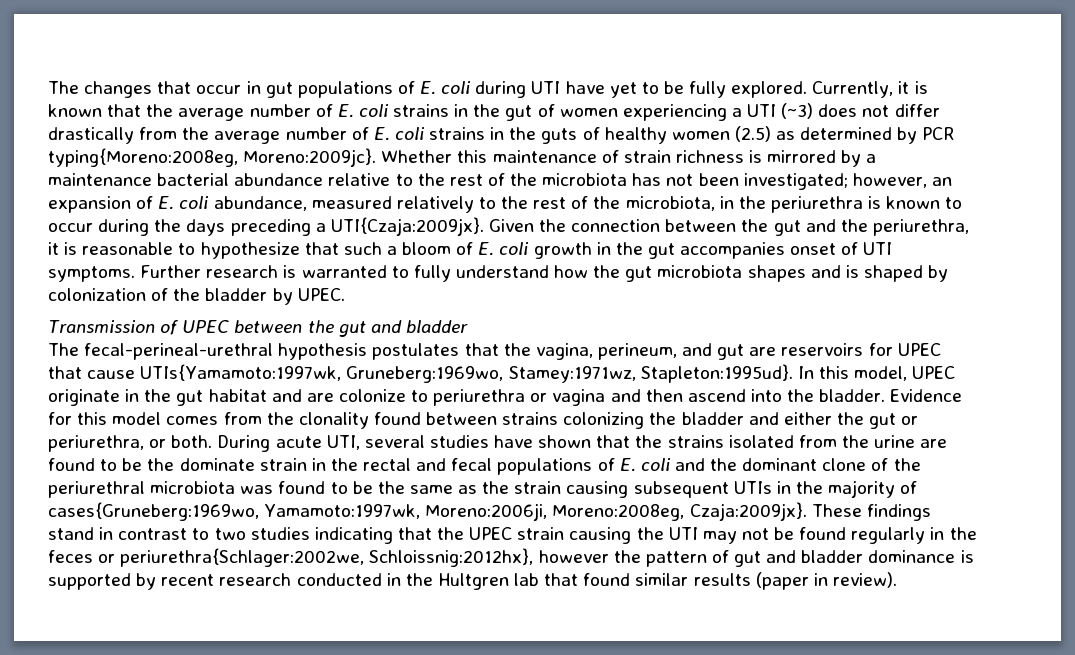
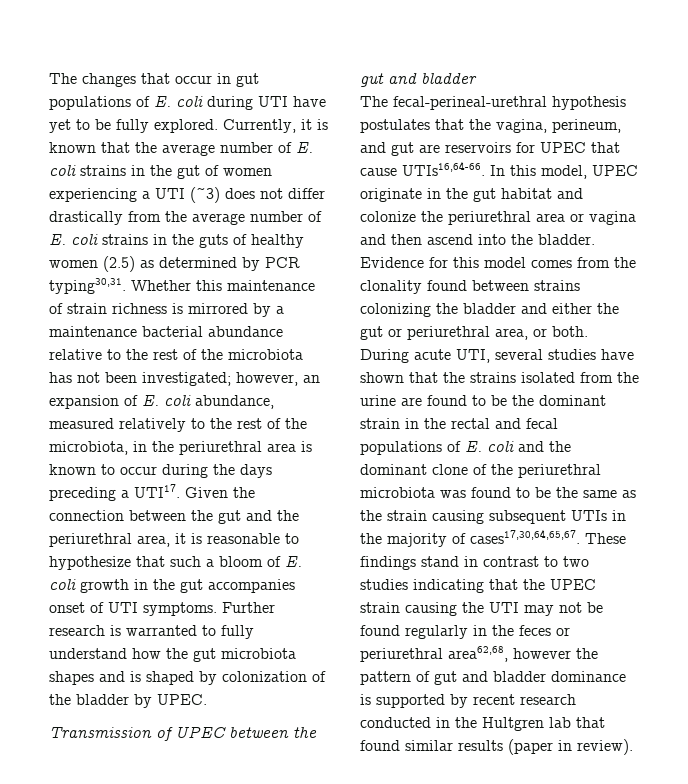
- Currently, it is known that the average number of E. coli strains in the gut of women experiencing a UTI (~3) does not differ drastically from the average number of E. coli strains in the guts of healthy women (2.5) as determined by PCR typing{Moreno:2008eg, Moreno:2009jc}.
+ Currently, it is known that the average number of E. coli strains in the gut of women experiencing a UTI (~3) does not differ drastically from the average number of E. coli strains in the guts of healthy women (2.5) as determined by PCR typing30,31.
- Whether this maintenance of strain richness is mirrored by a maintenance bacterial abundance relative to the rest of the microbiota has not been investigated; however, an expansion of E. coli abundance, measured relatively to the rest of the microbiota, in the periurethra is known to occur during the days preceding a UTI{Czaja:2009jx}.
+ Whether this maintenance of strain richness is mirrored by a maintenance bacterial abundance relative to the rest of the microbiota has not been investigated; however, an expansion of E. coli abundance, measured relatively to the rest of the microbiota, in the periurethral area is known to occur during the days preceding a UTI17.
- Given the connection between the gut and the periurethra, it is reasonable to hypothesize that such a bloom of E. coli growth in the gut accompanies onset of UTI symptoms.
+ Given the connection between the gut and the periurethral area, it is reasonable to hypothesize that such a bloom of E. coli growth in the gut accompanies onset of UTI symptoms.
- The fecal-perineal-urethral hypothesis postulates that the vagina, perineum, and gut are reservoirs for UPEC that cause UTIs{Yamamoto:1997wk, Gruneberg:1969wo, Stamey:1971wz, Stapleton:1995ud}.
+ The fecal-perineal-urethral hypothesis postulates that the vagina, perineum, and gut are reservoirs for UPEC that cause UTIs16,64-66.
- In this model, UPEC originate in the gut habitat and are colonize to periurethra or vagina and then ascend into the bladder.
+ In this model, UPEC originate in the gut habitat and colonize the periurethral area or vagina and then ascend into the bladder.
- Evidence for this model comes from the clonality found between strains colonizing the bladder and either the gut or periurethra, or both.
+ Evidence for this model comes from the clonality found between strains colonizing the bladder and either the gut or periurethral area, or both.
- During acute UTI, several studies have shown that the strains isolated from the urine are found to be the dominate strain in the rectal and fecal populations of E. coli and the dominant clone of the periurethral microbiota was found to be the same as the strain causing subsequent UTIs in the majority of cases{Gruneberg:1969wo, Yamamoto:1997wk, Moreno:2006ji, Moreno:2008eg, Czaja:2009jx}.
+ During acute UTI, several studies have shown that the strains isolated from the urine are found to be the dominant strain in the rectal and fecal populations of E. coli and the dominant clone of the periurethral microbiota was found to be the same as the strain causing subsequent UTIs in the majority of cases17,30,64,65,67.
- These findings stand in contrast to two studies indicating that the UPEC strain causing the UTI may not be found regularly in the feces or periurethra{Schlager:2002we, Schloissnig:2012hx}, however the pattern of gut and bladder dominance is supported by recent research conducted in the Hultgren lab that found similar results (paper in review).
+ These findings stand in contrast to two studies indicating that the UPEC strain causing the UTI may not be found regularly in the feces or periurethral area62,68, however the pattern of gut and bladder dominance is supported by recent research conducted in the Hultgren lab that found similar results (paper in review).

